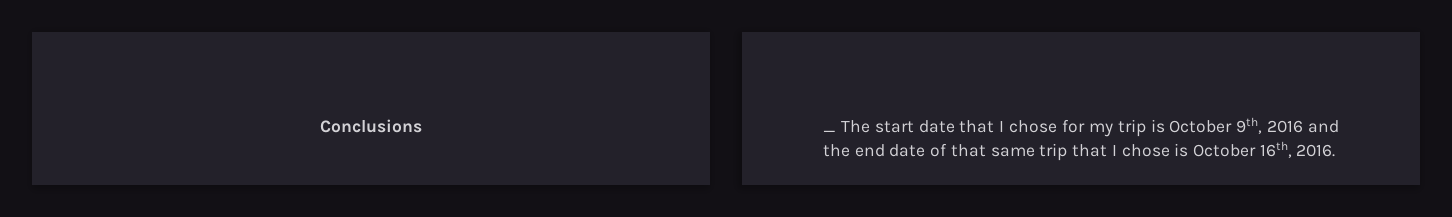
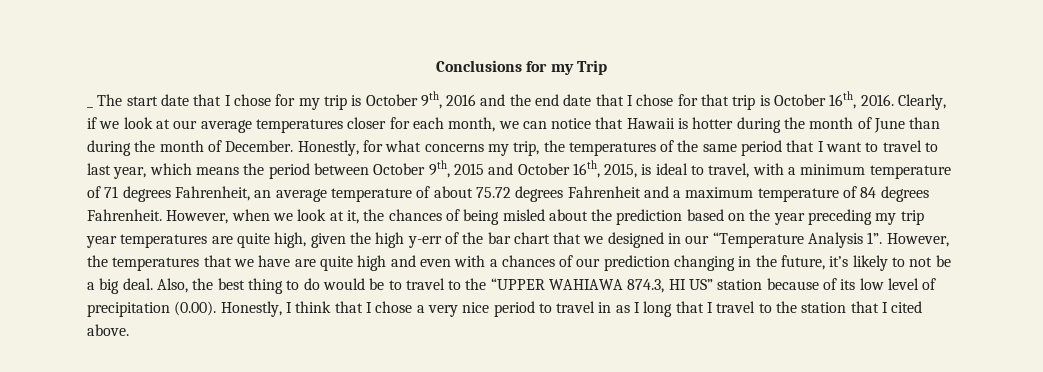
- Conclusions
+ Conclusions for my Trip
- _ The start date that I chose for my trip is October 9th, 2016 and the end date of that same trip that I chose is October 16th, 2016.
+ _ The start date that I chose for my trip is October 9th, 2016 and the end date that I chose for that trip is October 16th, 2016. Clearly, if we look at our average temperatures closer for each month, we can notice that Hawaii is hotter during the month of June than during the month of December. Honestly, for what concerns my trip, the temperatures of the same period that I want to travel to last year, which means the period between October 9th, 2015 and October 16th, 2015, is ideal to travel, with a minimum temperature of 71 degrees Fahrenheit, an average temperature of about 75.72 degrees Fahrenheit and a maximum temperature of 84 degrees Fahrenheit. However, when we look at it, the chances of being misled about the prediction based on the year preceding my trip year temperatures are quite high, given the high y-err of the bar chart that we designed in our “Temperature Analysis 1”. However, the temperatures that we have are quite high and even with a chances of our prediction changing in the future, it’s likely to not be a big deal. Also, the best thing to do would be to travel to the “UPPER WAHIAWA 874.3, HI US” station because of its low level of precipitation (0.00). Honestly, I think that I chose a very nice period to travel in as I long that I travel to the station that I cited above.

